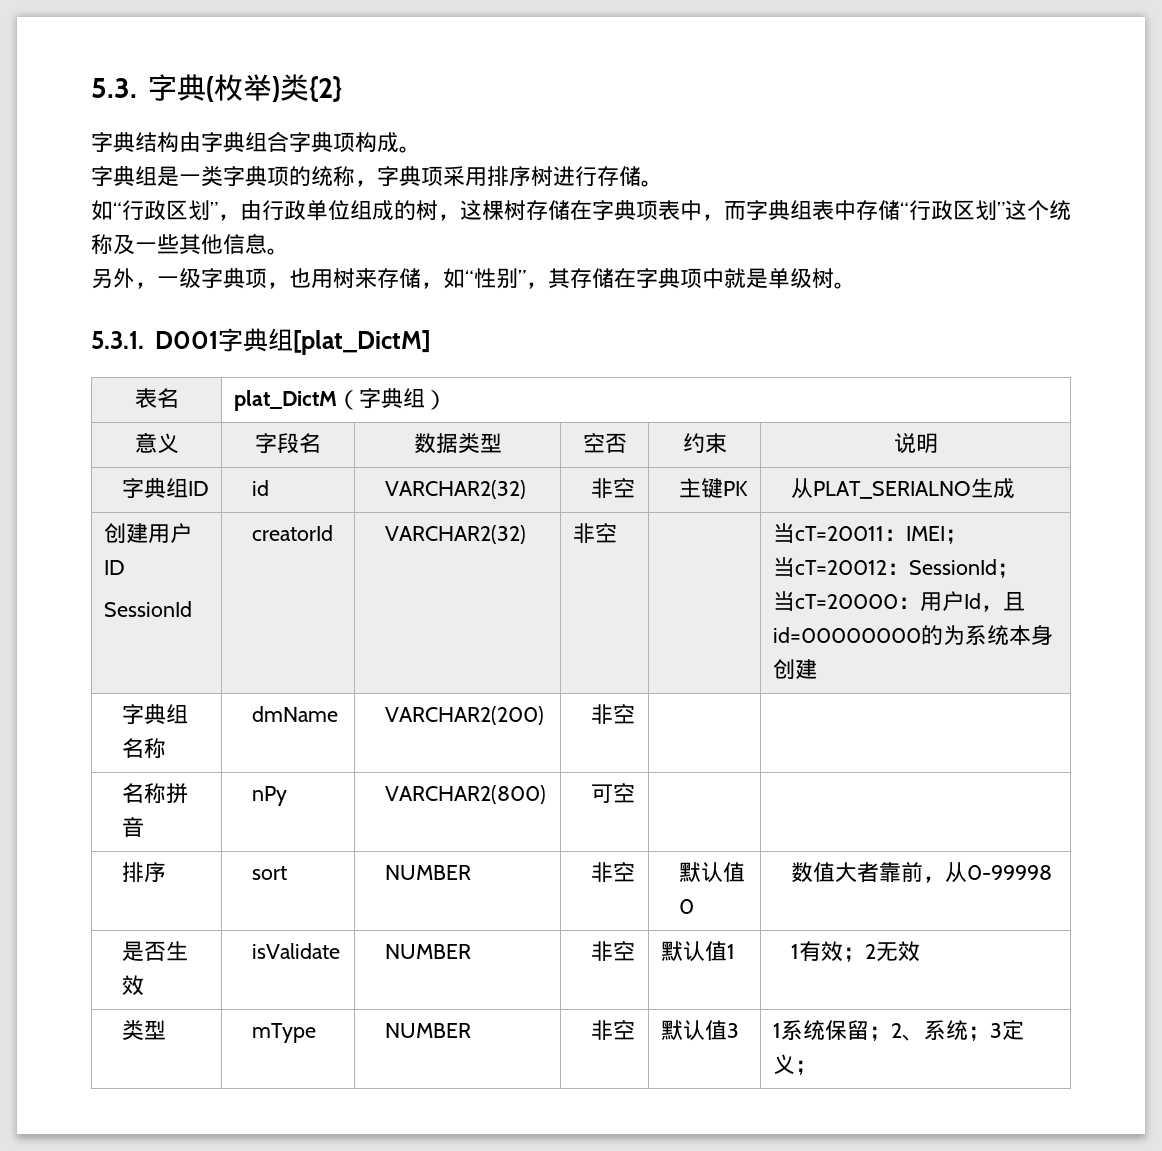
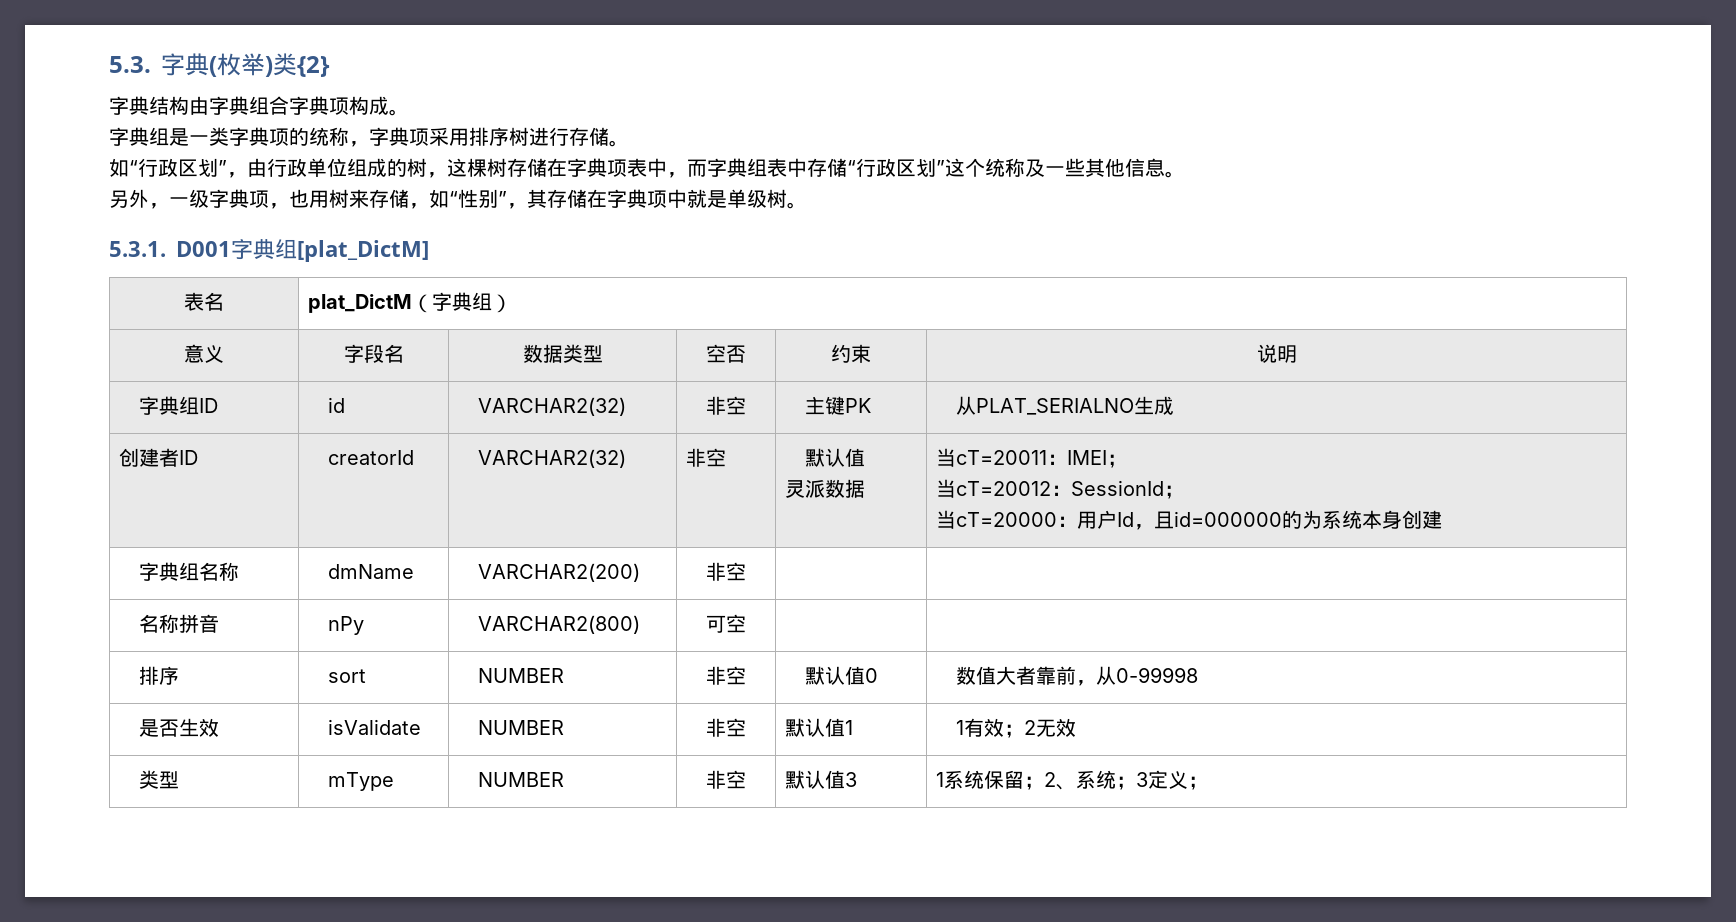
- 创建用户ID
- SessionId | creatorId | VARCHAR2(32) | 非空 | | 当cT=20011：IMEI；
+ 创建者ID | creatorId | VARCHAR2(32) | 非空 | 默认值
+ 灵派数据 | 当cT=20011：IMEI；
  当cT=20012：SessionId；
- 当cT=20000：用户Id，且id=00000000的为系统本身创建
+ 当cT=20000：用户Id，且id=000000的为系统本身创建

